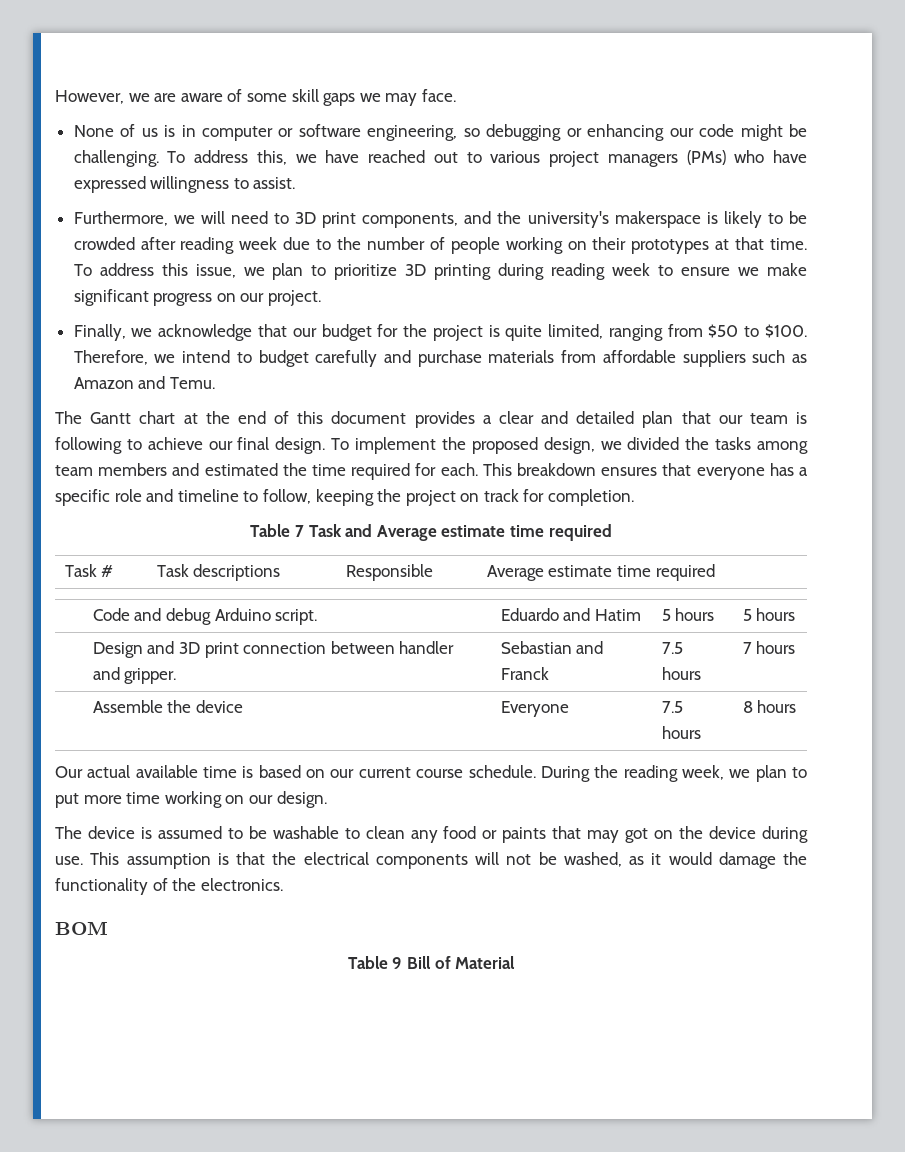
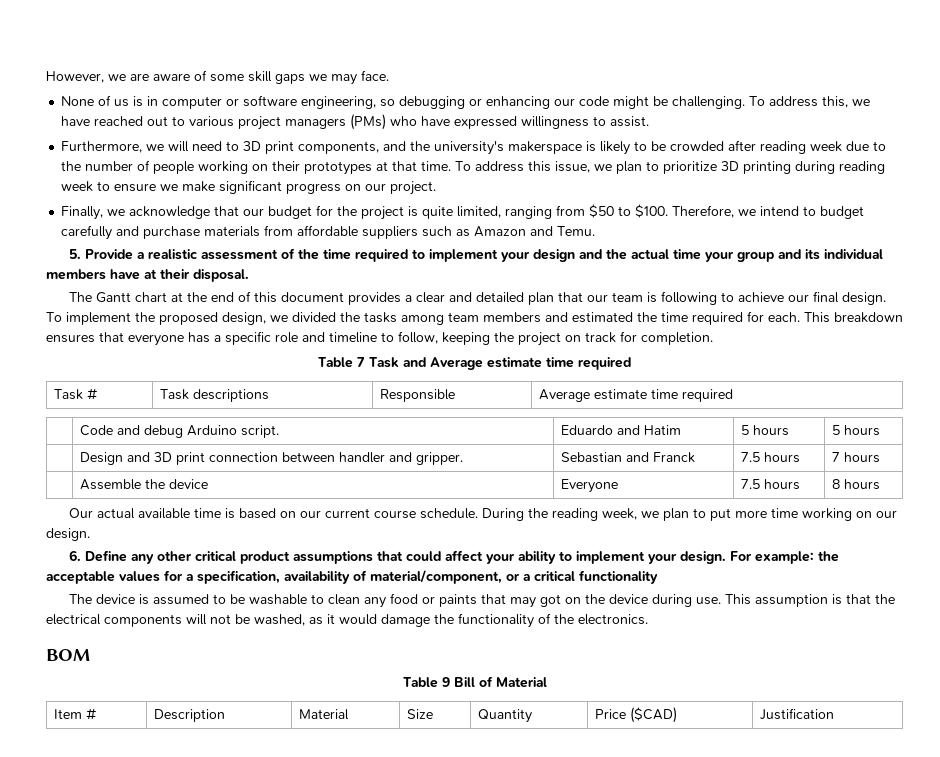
+ 5. Provide a realistic assessment of the time required to implement your design and the actual time your group and its individual members have at their disposal.
+ 6. Define any other critical product assumptions that could affect your ability to implement your design. For example: the acceptable values for a specification, availability of material/component, or a critical functionality
+ Item # | Description | Material | Size | Quantity | Price ($CAD) | Justification

